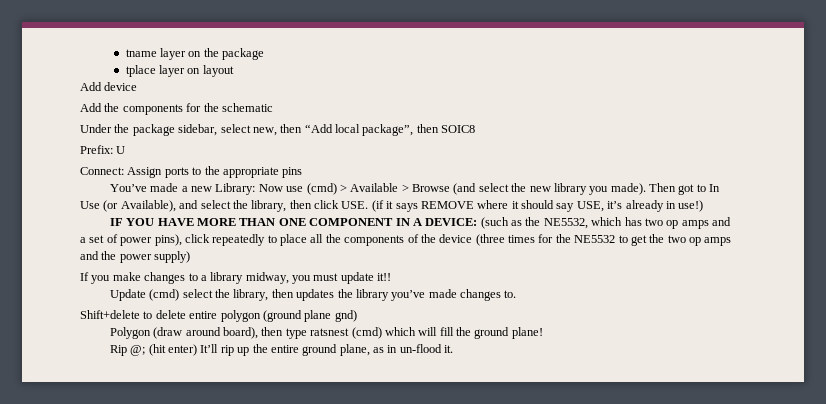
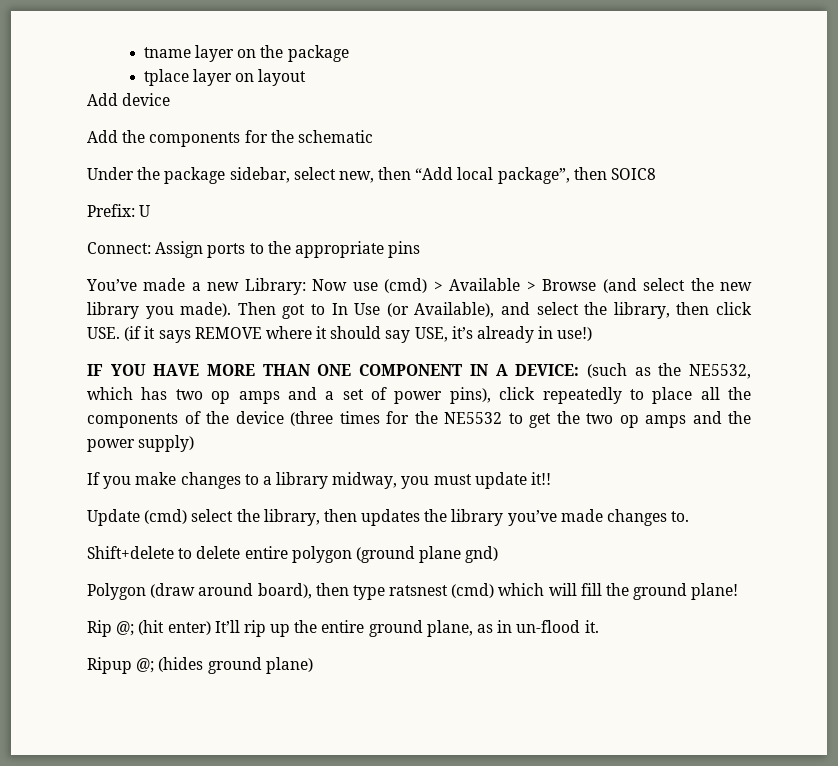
+ Ripup @; (hides ground plane)

